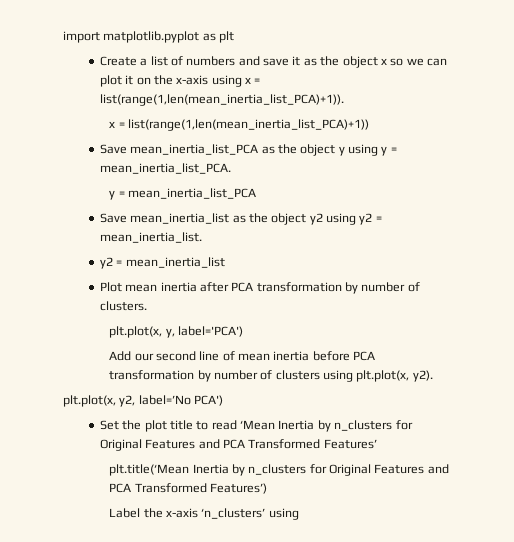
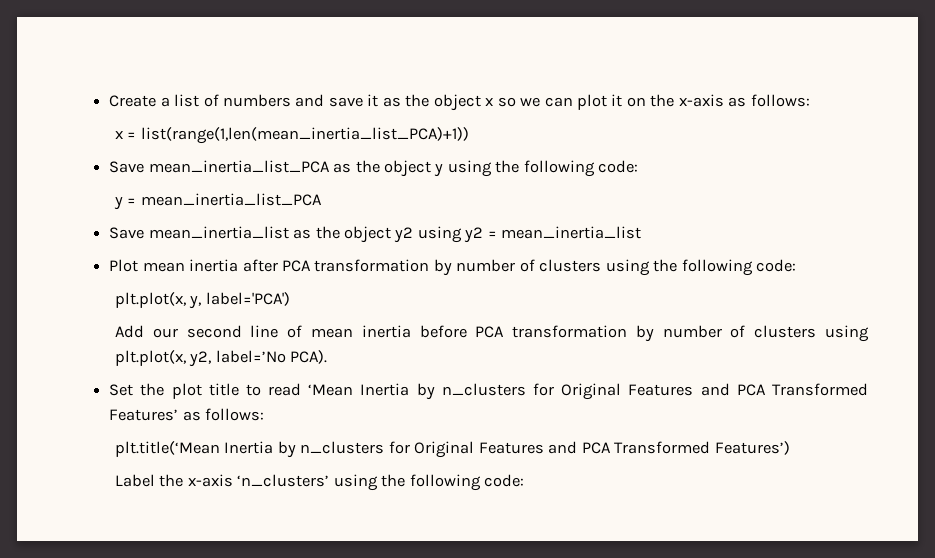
- import matplotlib.pyplot as plt
- Create a list of numbers and save it as the object x so we can plot it on the x-axis using x = list(range(1,len(mean_inertia_list_PCA)+1)).
+ Create a list of numbers and save it as the object x so we can plot it on the x-axis as follows:
- Save mean_inertia_list_PCA as the object y using y = mean_inertia_list_PCA.
+ Save mean_inertia_list_PCA as the object y using the following code:
- Save mean_inertia_list as the object y2 using y2 = mean_inertia_list.
- y2 = mean_inertia_list
+ Save mean_inertia_list as the object y2 using y2 = mean_inertia_list
- Plot mean inertia after PCA transformation by number of clusters.
+ Plot mean inertia after PCA transformation by number of clusters using the following code:
- Add our second line of mean inertia before PCA transformation by number of clusters using plt.plot(x, y2).
- plt.plot(x, y2, label=’No PCA')
+ Add our second line of mean inertia before PCA transformation by number of clusters using plt.plot(x, y2, label=’No PCA).
- Set the plot title to read ‘Mean Inertia by n_clusters for Original Features and PCA Transformed Features’
+ Set the plot title to read ‘Mean Inertia by n_clusters for Original Features and PCA Transformed Features’ as follows:
- Label the x-axis ‘n_clusters’ using
+ Label the x-axis ‘n_clusters’ using the following code:

